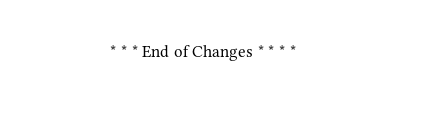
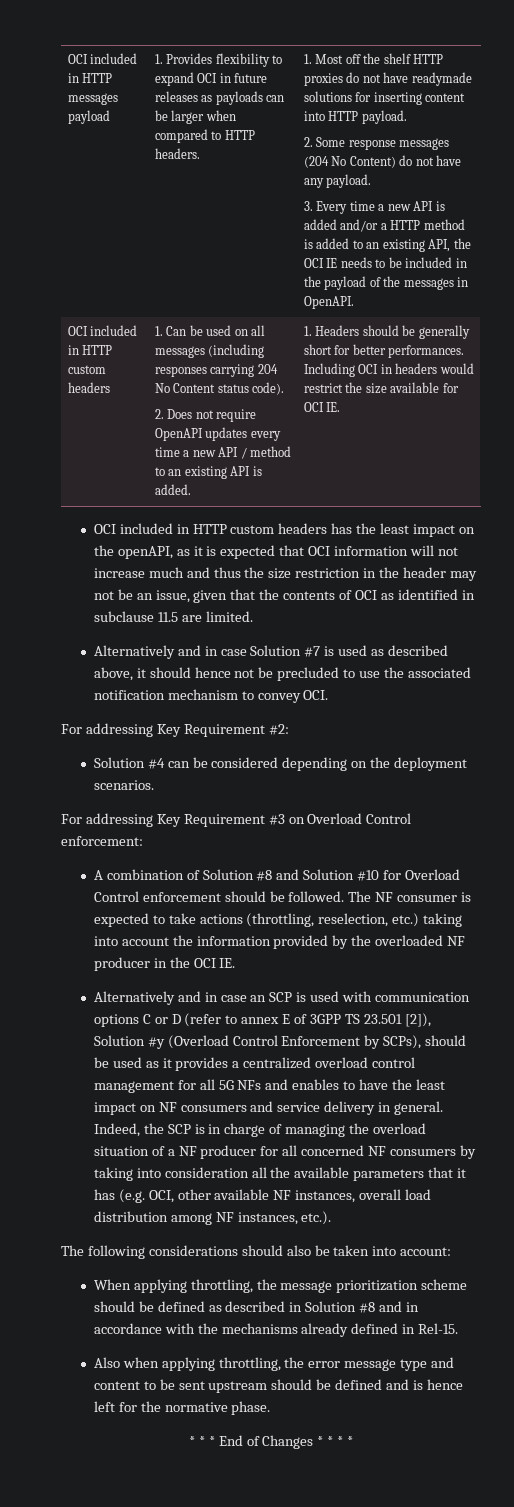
+ OCI included in HTTP messages payload | 1. Provides flexibility to expand OCI in future releases as payloads can be larger when compared to HTTP headers. | 1. Most off the shelf HTTP proxies do not have readymade solutions for inserting content into HTTP payload.
+ 2. Some response messages (204 No Content) do not have any payload.
+ 3. Every time a new API is added and/or a HTTP method is added to an existing API, the OCI IE needs to be included in the payload of the messages in OpenAPI.
+ OCI included in HTTP custom headers | 1. Can be used on all messages (including responses carrying 204 No Content status code).
+ 2. Does not require OpenAPI updates every time a new API / method to an existing API is added. | 1. Headers should be generally short for better performances. Including OCI in headers would restrict the size available for OCI IE.
+ OCI included in HTTP custom headers has the least impact on the openAPI, as it is expected that OCI information will not increase much and thus the size restriction in the header may not be an issue, given that the contents of OCI as identified in subclause 11.5 are limited.
+ Alternatively and in case Solution #7 is used as described above, it should hence not be precluded to use the associated notification mechanism to convey OCI.
+ For addressing Key Requirement #2:
+ Solution #4 can be considered depending on the deployment scenarios.
+ For addressing Key Requirement #3 on Overload Control enforcement:
+ A combination of Solution #8 and Solution #10 for Overload Control enforcement should be followed. The NF consumer is expected to take actions (throttling, reselection, etc.) taking into account the information provided by the overloaded NF producer in the OCI IE.
+ Alternatively and in case an SCP is used with communication options C or D (refer to annex E of 3GPP TS 23.501 [2]), Solution #y (Overload Control Enforcement by SCPs), should be used as it provides a centralized overload control management for all 5G NFs and enables to have the least impact on NF consumers and service delivery in general. Indeed, the SCP is in charge of managing the overload situation of a NF producer for all concerned NF consumers by taking into consideration all the available parameters that it has (e.g. OCI, other available NF instances, overall load distribution among NF instances, etc.).
+ The following considerations should also be taken into account:
+ When applying throttling, the message prioritization scheme should be defined as described in Solution #8 and in accordance with the mechanisms already defined in Rel-15.
+ Also when applying throttling, the error message type and content to be sent upstream should be defined and is hence left for the normative phase.

